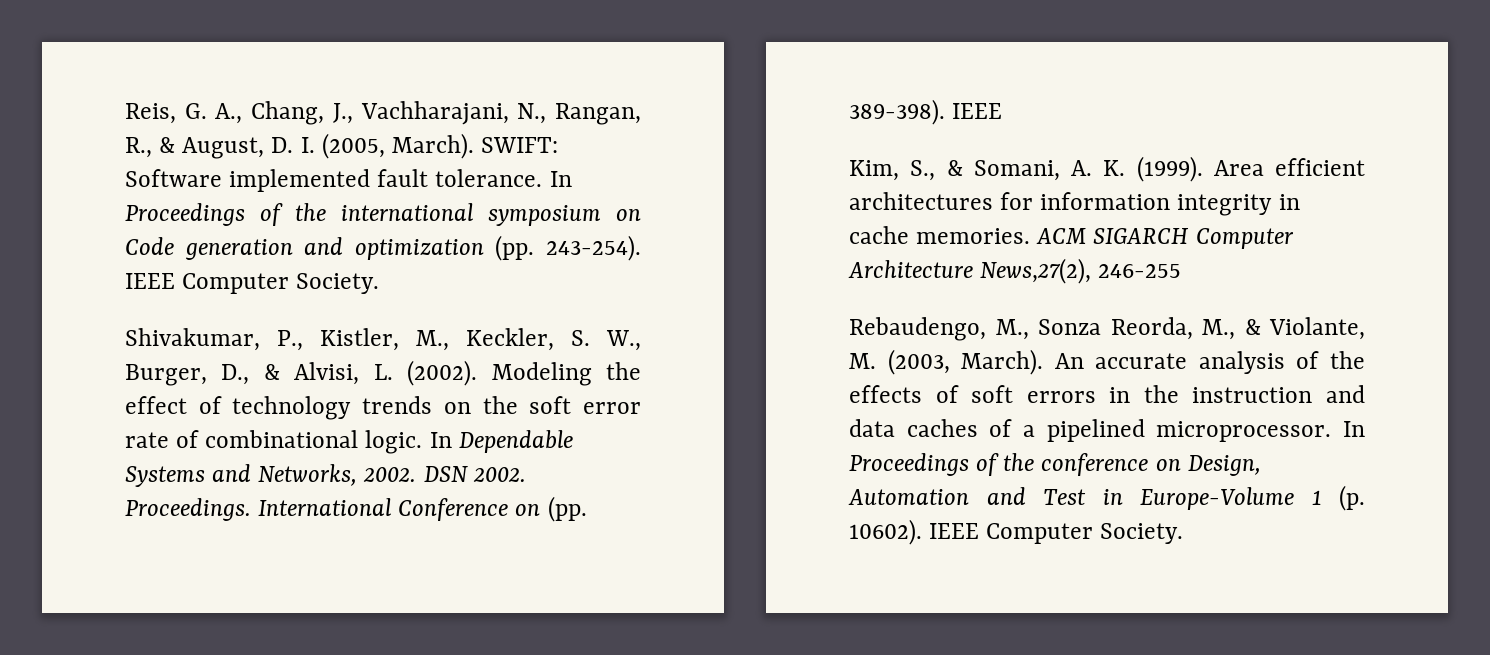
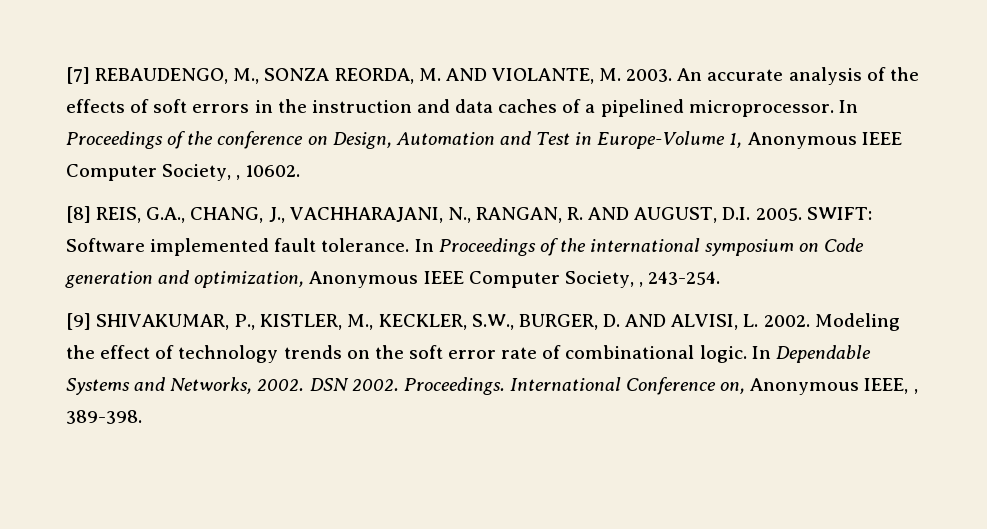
- Reis, G. A., Chang, J., Vachharajani, N., Rangan, R., & August, D. I. (2005, March). SWIFT: Software implemented fault tolerance. In Proceedings of the international symposium on Code generation and optimization (pp. 243-254). IEEE Computer Society.
- Shivakumar, P., Kistler, M., Keckler, S. W., Burger, D., & Alvisi, L. (2002). Modeling the effect of technology trends on the soft error rate of combinational logic. In Dependable Systems and Networks, 2002. DSN 2002. Proceedings. International Conference on (pp. 389-398). IEEE
- Kim, S., & Somani, A. K. (1999). Area efficient architectures for information integrity in cache memories. ACM SIGARCH Computer Architecture News,27(2), 246-255
- Rebaudengo, M., Sonza Reorda, M., & Violante, M. (2003, March).
+ [7] REBAUDENGO, M., SONZA REORDA, M. AND VIOLANTE, M. 2003.
- In Proceedings of the conference on Design, Automation and Test in Europe-Volume 1 (p. 10602). IEEE Computer Society.
+ In Proceedings of the conference on Design, Automation and Test in Europe-Volume 1, Anonymous IEEE Computer Society, , 10602.
+ [8] REIS, G.A., CHANG, J., VACHHARAJANI, N., RANGAN, R. AND AUGUST, D.I. 2005. SWIFT: Software implemented fault tolerance. In Proceedings of the international symposium on Code generation and optimization, Anonymous IEEE Computer Society, , 243-254.
+ [9] SHIVAKUMAR, P., KISTLER, M., KECKLER, S.W., BURGER, D. AND ALVISI, L. 2002. Modeling the effect of technology trends on the soft error rate of combinational logic. In Dependable Systems and Networks, 2002. DSN 2002. Proceedings. International Conference on, Anonymous IEEE, , 389-398.

